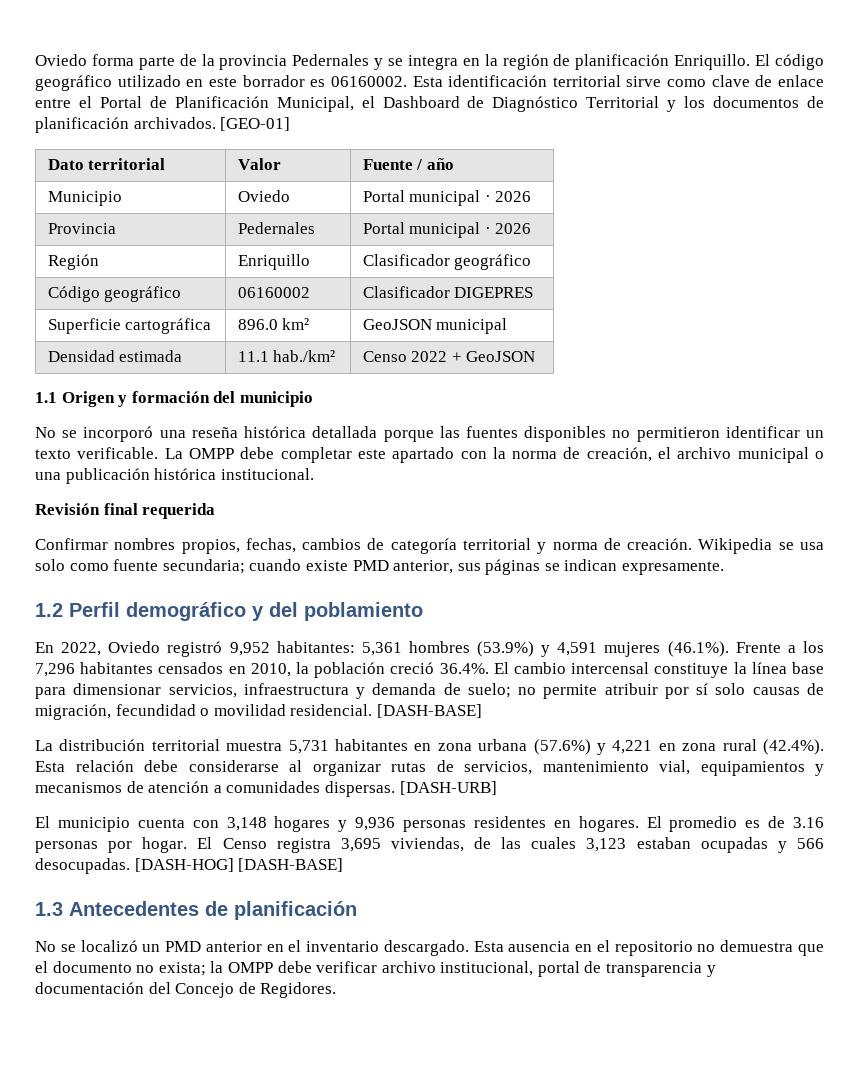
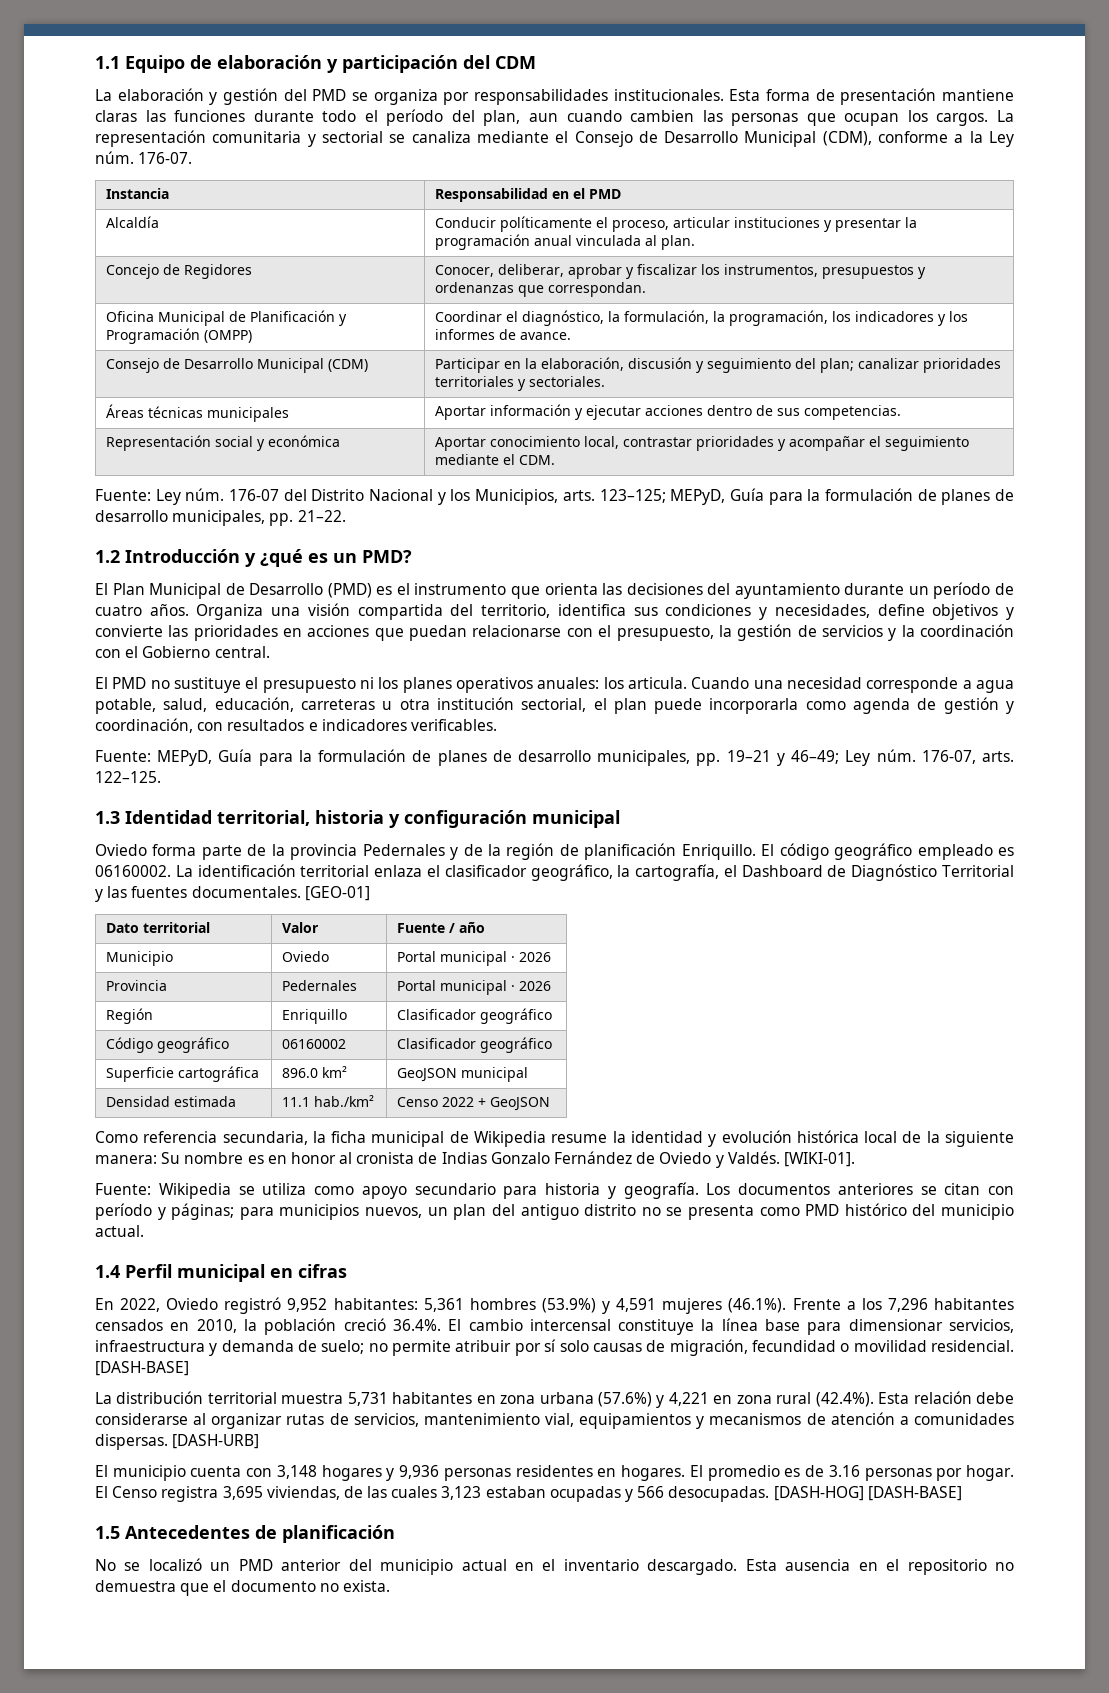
+ 1.1 Equipo de elaboración y participación del CDM
+ La elaboración y gestión del PMD se organiza por responsabilidades institucionales. Esta forma de presentación mantiene claras las funciones durante todo el período del plan, aun cuando cambien las personas que ocupan los cargos. La representación comunitaria y sectorial se canaliza mediante el Consejo de Desarrollo Municipal (CDM), conforme a la Ley núm. 176-07.
+ Instancia | Responsabilidad en el PMD
+ Alcaldía | Conducir políticamente el proceso, articular instituciones y presentar la programación anual vinculada al plan.
+ Concejo de Regidores | Conocer, deliberar, aprobar y fiscalizar los instrumentos, presupuestos y ordenanzas que correspondan.
+ Oficina Municipal de Planificación y Programación (OMPP) | Coordinar el diagnóstico, la formulación, la programación, los indicadores y los informes de avance.
+ Consejo de Desarrollo Municipal (CDM) | Participar en la elaboración, discusión y seguimiento del plan; canalizar prioridades territoriales y sectoriales.
+ Áreas técnicas municipales | Aportar información y ejecutar acciones dentro de sus competencias.
+ Representación social y económica | Aportar conocimiento local, contrastar prioridades y acompañar el seguimiento mediante el CDM.
+ Fuente: Ley núm. 176-07 del Distrito Nacional y los Municipios, arts. 123–125; MEPyD, Guía para la formulación de planes de desarrollo municipales, pp. 21–22.
+ 1.2 Introducción y ¿qué es un PMD?
+ El Plan Municipal de Desarrollo (PMD) es el instrumento que orienta las decisiones del ayuntamiento durante un período de cuatro años. Organiza una visión compartida del territorio, identifica sus condiciones y necesidades, define objetivos y convierte las prioridades en acciones que puedan relacionarse con el presupuesto, la gestión de servicios y la coordinación con el Gobierno central.
+ El PMD no sustituye el presupuesto ni los planes operativos anuales: los articula. Cuando una necesidad corresponde a agua potable, salud, educación, carreteras u otra institución sectorial, el plan puede incorporarla como agenda de gestión y coordinación, con resultados e indicadores verificables.
+ Fuente: MEPyD, Guía para la formulación de planes de desarrollo municipales, pp. 19–21 y 46–49; Ley núm. 176-07, arts. 122–125.
+ 1.3 Identidad territorial, historia y configuración municipal
- Oviedo forma parte de la provincia Pedernales y se integra en la región de planificación Enriquillo.
+ Oviedo forma parte de la provincia Pedernales y de la región de planificación Enriquillo.
- El código geográfico utilizado en este borrador es 06160002.
+ El código geográfico empleado es 06160002.
- Esta identificación territorial sirve como clave de enlace entre el Portal de Planificación Municipal, el Dashboard de Diagnóstico Territorial y los documentos de planificación archivados.
+ La identificación territorial enlaza el clasificador geográfico, la cartografía, el Dashboard de Diagnóstico Territorial y las fuentes documentales.
- Código geográfico | 06160002 | Clasificador DIGEPRES
+ Código geográfico | 06160002 | Clasificador geográfico
- 1.1 Origen y formación del municipio
- No se incorporó una reseña histórica detallada porque las fuentes disponibles no permitieron identificar un texto verificable. La OMPP debe completar este apartado con la norma de creación, el archivo municipal o una publicación histórica institucional.
- Revisión final requerida
- Confirmar nombres propios, fechas, cambios de categoría territorial y norma de creación. Wikipedia se usa solo como fuente secundaria; cuando existe PMD anterior, sus páginas se indican expresamente.
- 1.2 Perfil demográfico y del poblamiento
+ Como referencia secundaria, la ficha municipal de Wikipedia resume la identidad y evolución histórica local de la siguiente manera: Su nombre es en honor al cronista de Indias Gonzalo Fernández de Oviedo y Valdés. [WIKI-01].
+ Fuente: Wikipedia se utiliza como apoyo secundario para historia y geografía. Los documentos anteriores se citan con período y páginas; para municipios nuevos, un plan del antiguo distrito no se presenta como PMD histórico del municipio actual.
+ 1.4 Perfil municipal en cifras
- 1.3 Antecedentes de planificación
+ 1.5 Antecedentes de planificación
- No se localizó un PMD anterior en el inventario descargado.
+ No se localizó un PMD anterior del municipio actual en el inventario descargado.
- Esta ausencia en el repositorio no demuestra que el documento no exista; la OMPP debe verificar archivo institucional, portal de transparencia y documentación del Concejo de Regidores.
+ Esta ausencia en el repositorio no demuestra que el documento no exista.

